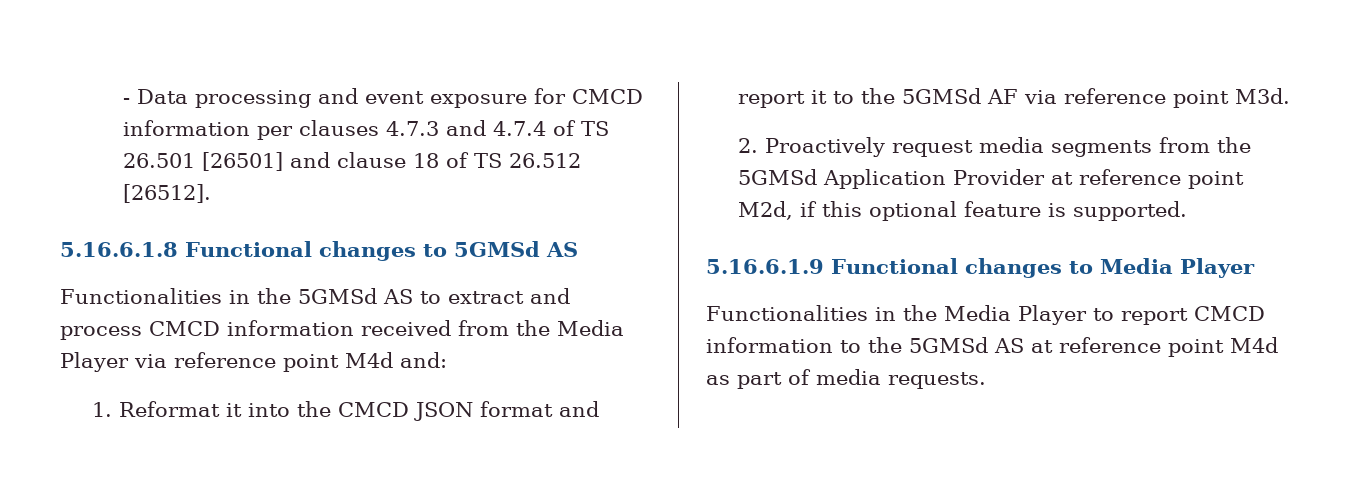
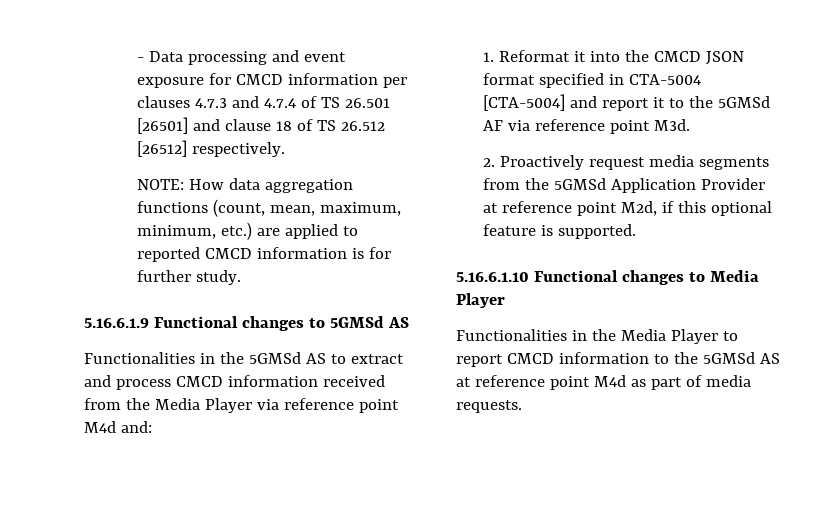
- - Data processing and event exposure for CMCD information per clauses 4.7.3 and 4.7.4 of TS 26.501 [26501] and clause 18 of TS 26.512 [26512].
- 5.16.6.1.8 Functional changes to 5GMSd AS
+ - Data processing and event exposure for CMCD information per clauses 4.7.3 and 4.7.4 of TS 26.501 [26501] and clause 18 of TS 26.512 [26512] respectively.
+ NOTE: How data aggregation functions (count, mean, maximum, minimum, etc.) are applied to reported CMCD information is for further study.
+ 5.16.6.1.9 Functional changes to 5GMSd AS
- 1. Reformat it into the CMCD JSON format and report it to the 5GMSd AF via reference point M3d.
+ 1. Reformat it into the CMCD JSON format specified in CTA-5004 [CTA-5004] and report it to the 5GMSd AF via reference point M3d.
- 5.16.6.1.9 Functional changes to Media Player
+ 5.16.6.1.10 Functional changes to Media Player

